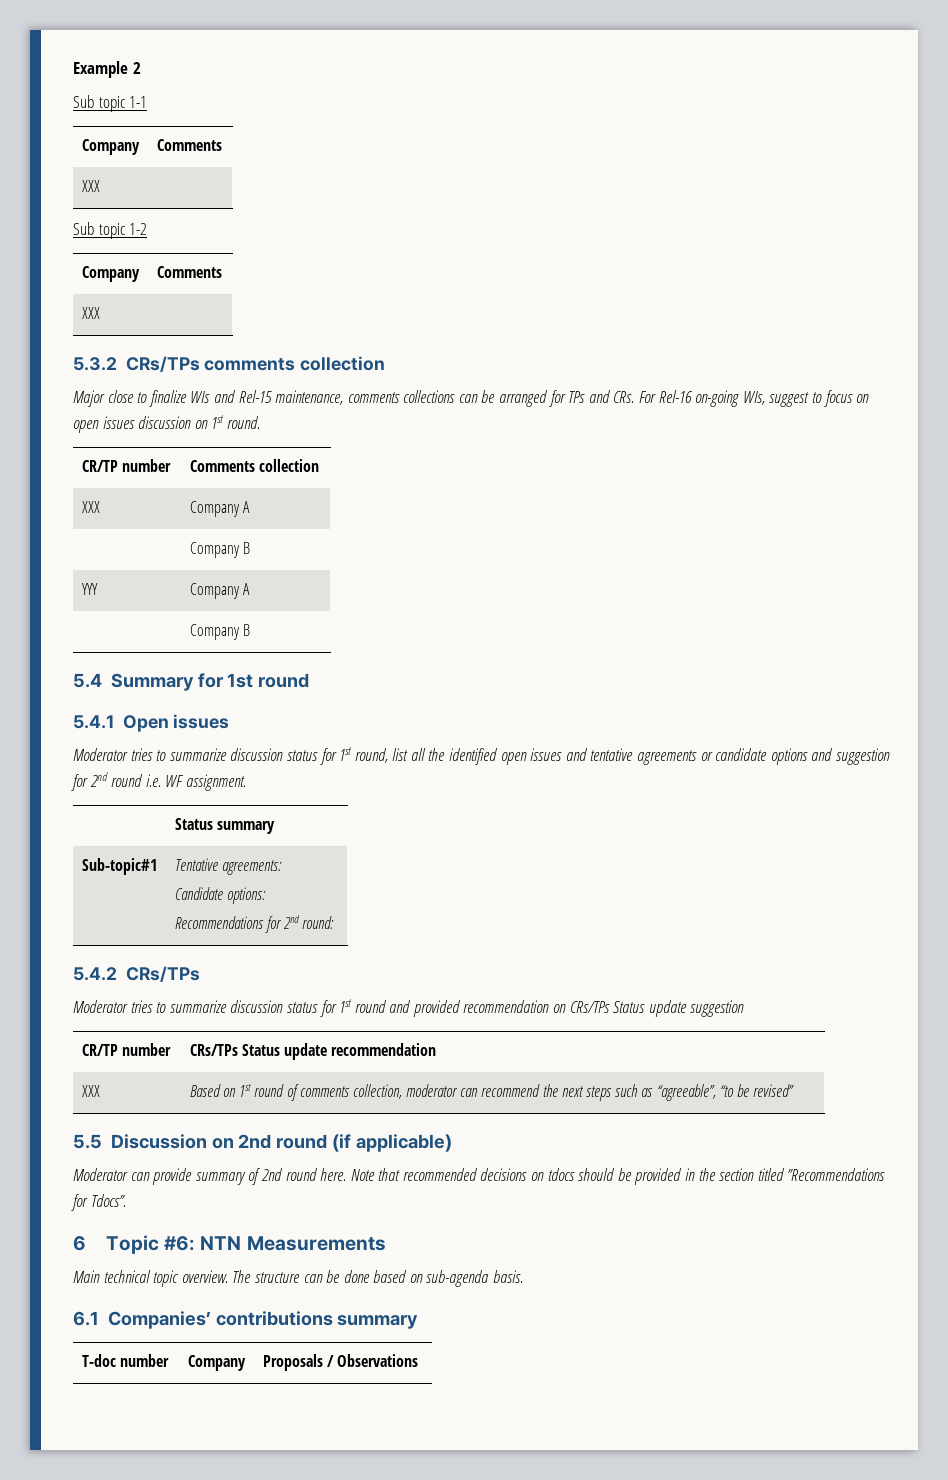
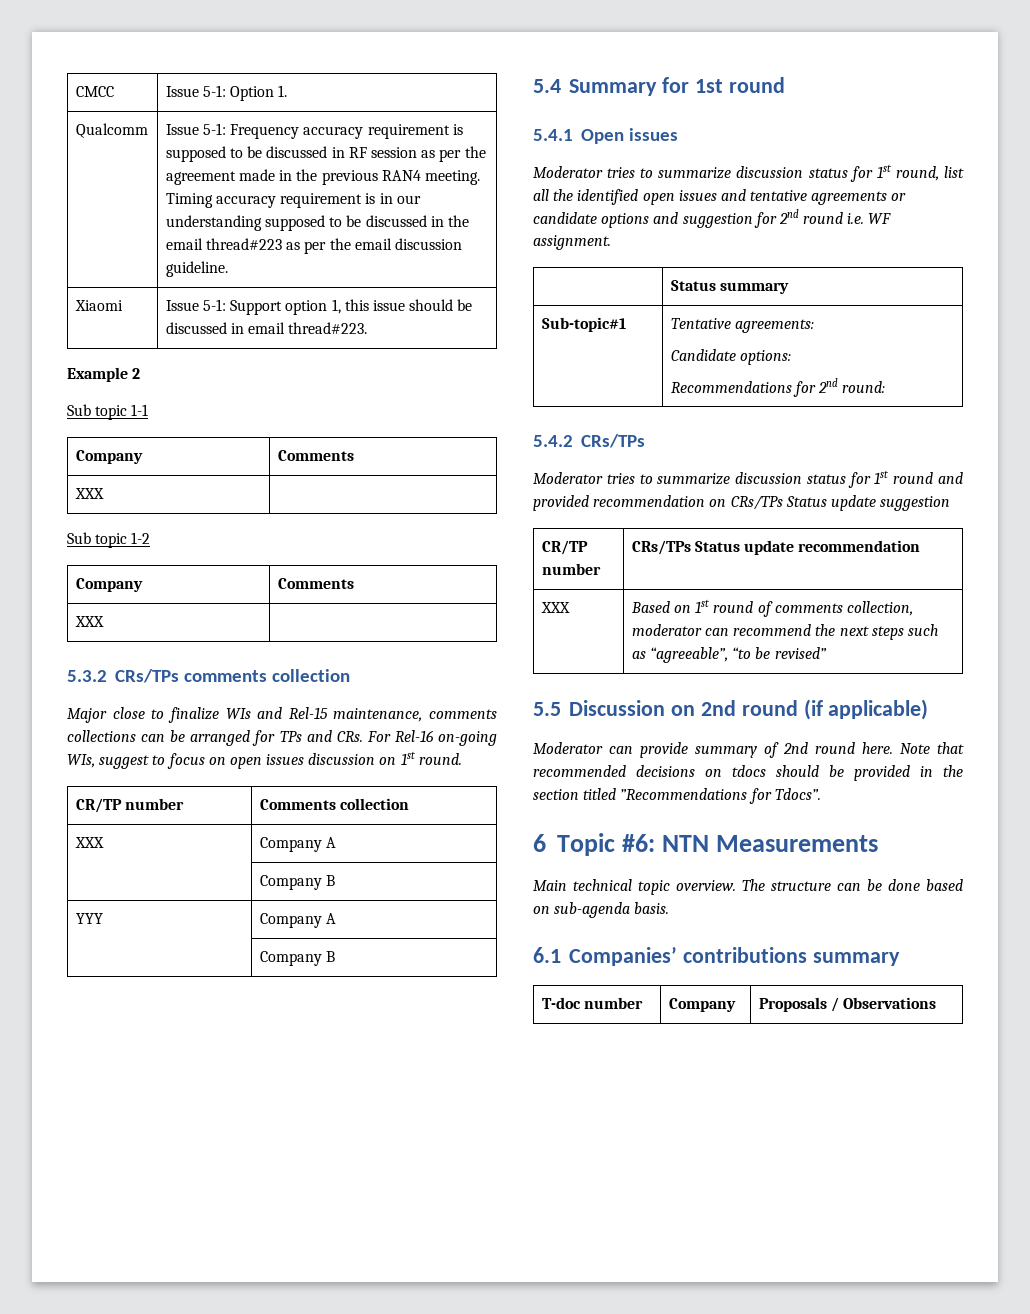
+ CMCC | Issue 5-1: Option 1.
+ Qualcomm | Issue 5-1: Frequency accuracy requirement is supposed to be discussed in RF session as per the agreement made in the previous RAN4 meeting. Timing accuracy requirement is in our understanding supposed to be discussed in the email thread#223 as per the email discussion guideline.
+ Xiaomi | Issue 5-1: Support option 1, this issue should be discussed in email thread#223.

